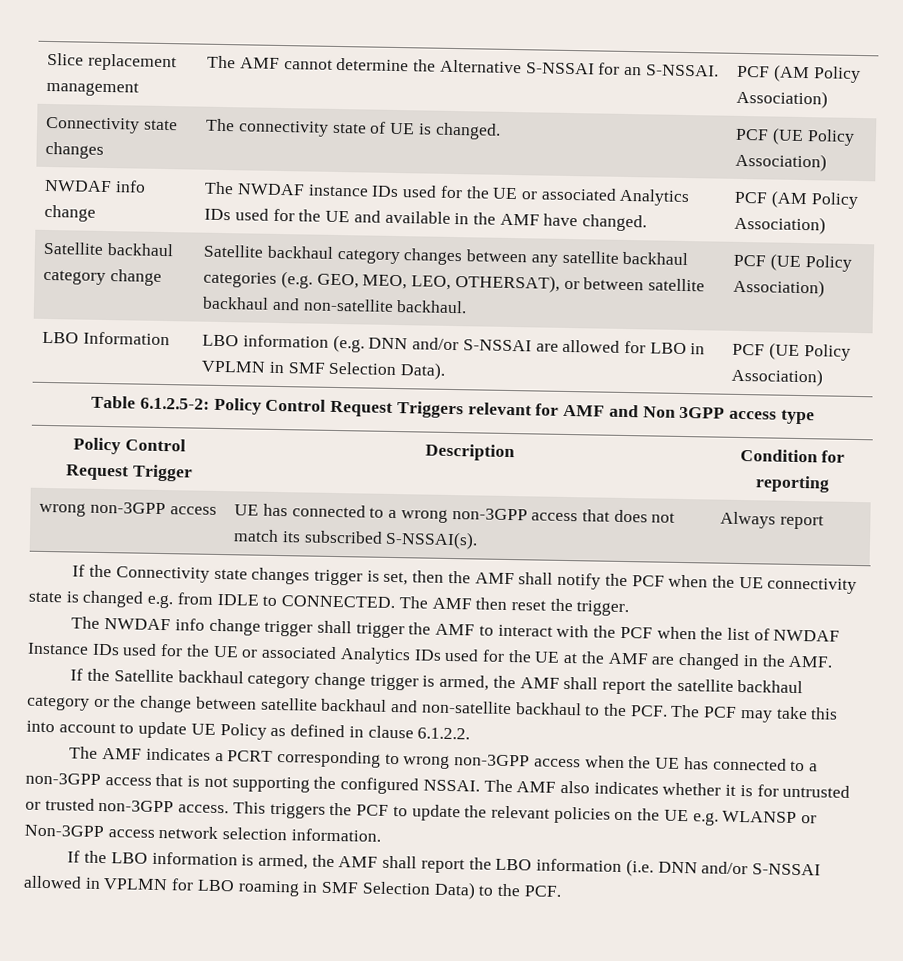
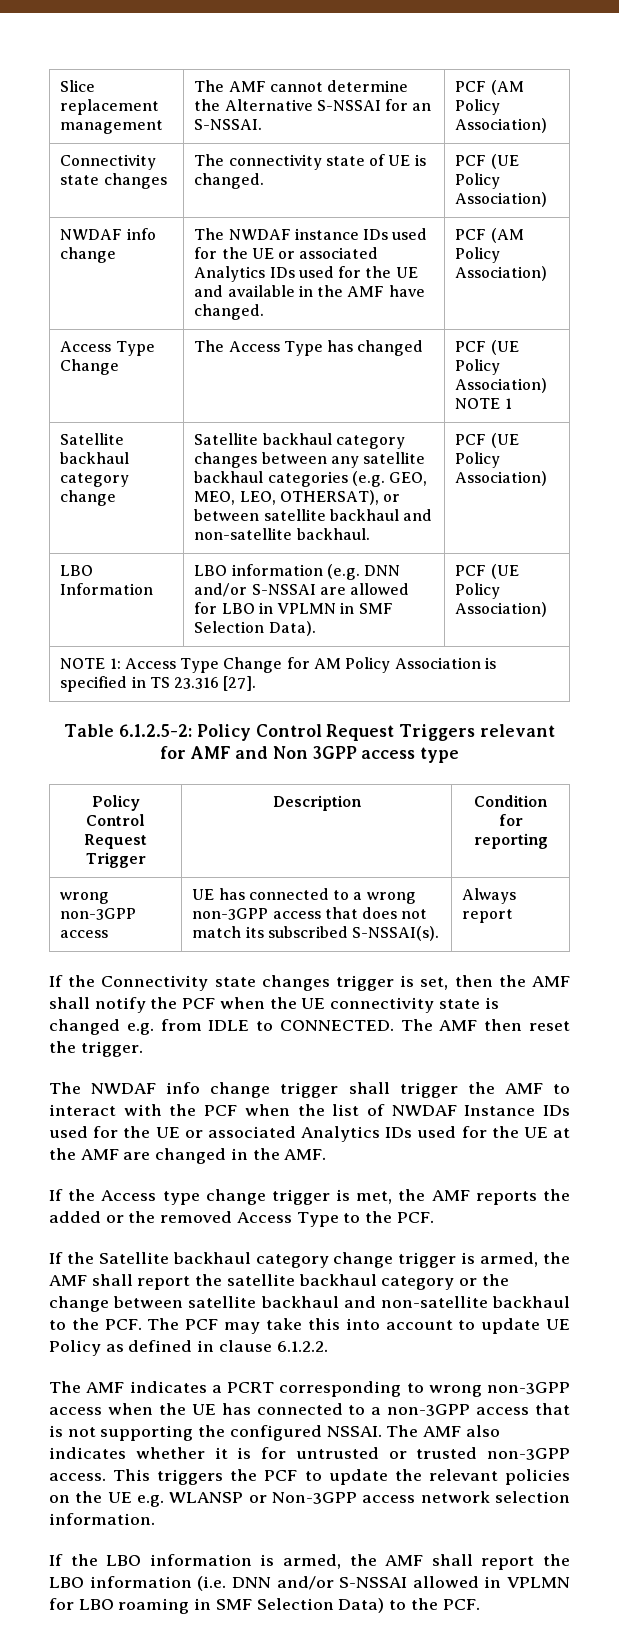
+ Access Type Change | The Access Type has changed | PCF (UE Policy Association) NOTE 1
+ NOTE 1: Access Type Change for AM Policy Association is specified in TS 23.316 [27].
+ If the Access type change trigger is met, the AMF reports the added or the removed Access Type to the PCF.

